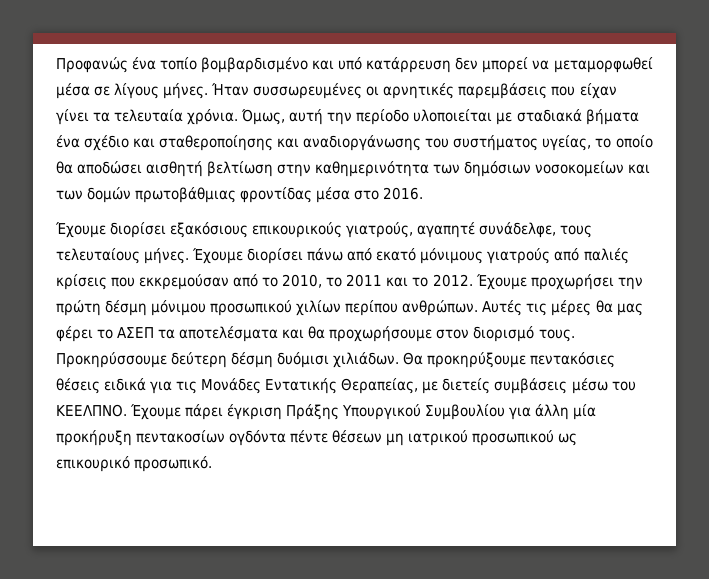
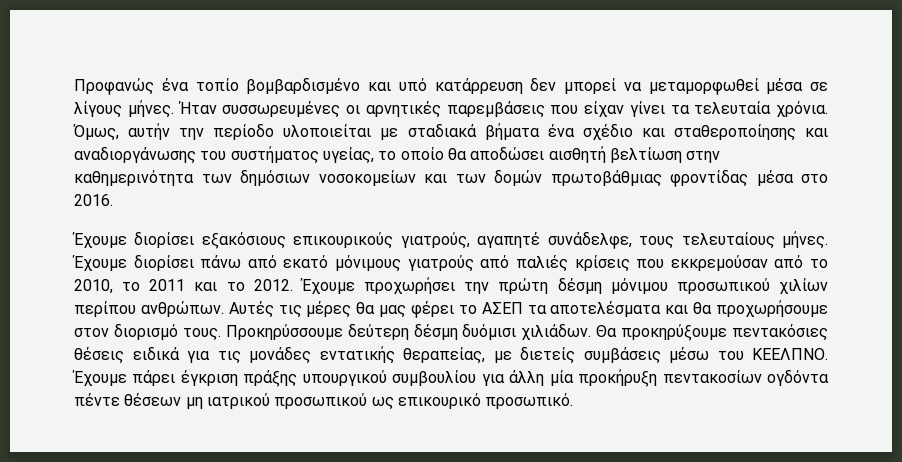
- Όμως, αυτή την περίοδο υλοποιείται με σταδιακά βήματα ένα σχέδιο και σταθεροποίησης και αναδιοργάνωσης του συστήματος υγείας, το οποίο θα αποδώσει αισθητή βελτίωση στην καθημερινότητα των δημόσιων νοσοκομείων και των δομών πρωτοβάθμιας φροντίδας μέσα στο 2016.
+ Όμως, αυτήν την περίοδο υλοποιείται με σταδιακά βήματα ένα σχέδιο και σταθεροποίησης και αναδιοργάνωσης του συστήματος υγείας, το οποίο θα αποδώσει αισθητή βελτίωση στην καθημερινότητα των δημόσιων νοσοκομείων και των δομών πρωτοβάθμιας φροντίδας μέσα στο 2016.
- Θα προκηρύξουμε πεντακόσιες θέσεις ειδικά για τις Μονάδες Εντατικής Θεραπείας, με διετείς συμβάσεις μέσω του ΚΕΕΛΠΝΟ.
+ Θα προκηρύξουμε πεντακόσιες θέσεις ειδικά για τις μονάδες εντατικής θεραπείας, με διετείς συμβάσεις μέσω του ΚΕΕΛΠΝΟ.
- Έχουμε πάρει έγκριση Πράξης Υπουργικού Συμβουλίου για άλλη μία προκήρυξη πεντακοσίων ογδόντα πέντε θέσεων μη ιατρικού προσωπικού ως επικουρικό προσωπικό.
+ Έχουμε πάρει έγκριση πράξης υπουργικού συμβουλίου για άλλη μία προκήρυξη πεντακοσίων ογδόντα πέντε θέσεων μη ιατρικού προσωπικού ως επικουρικό προσωπικό.

